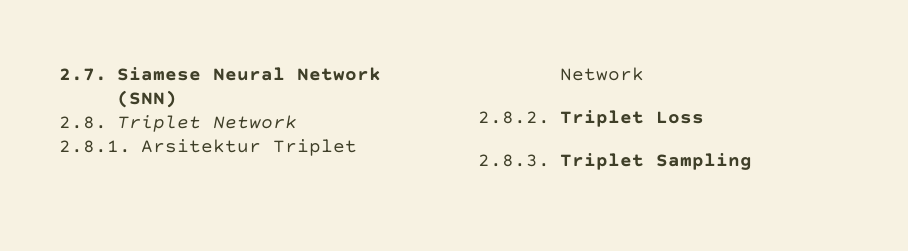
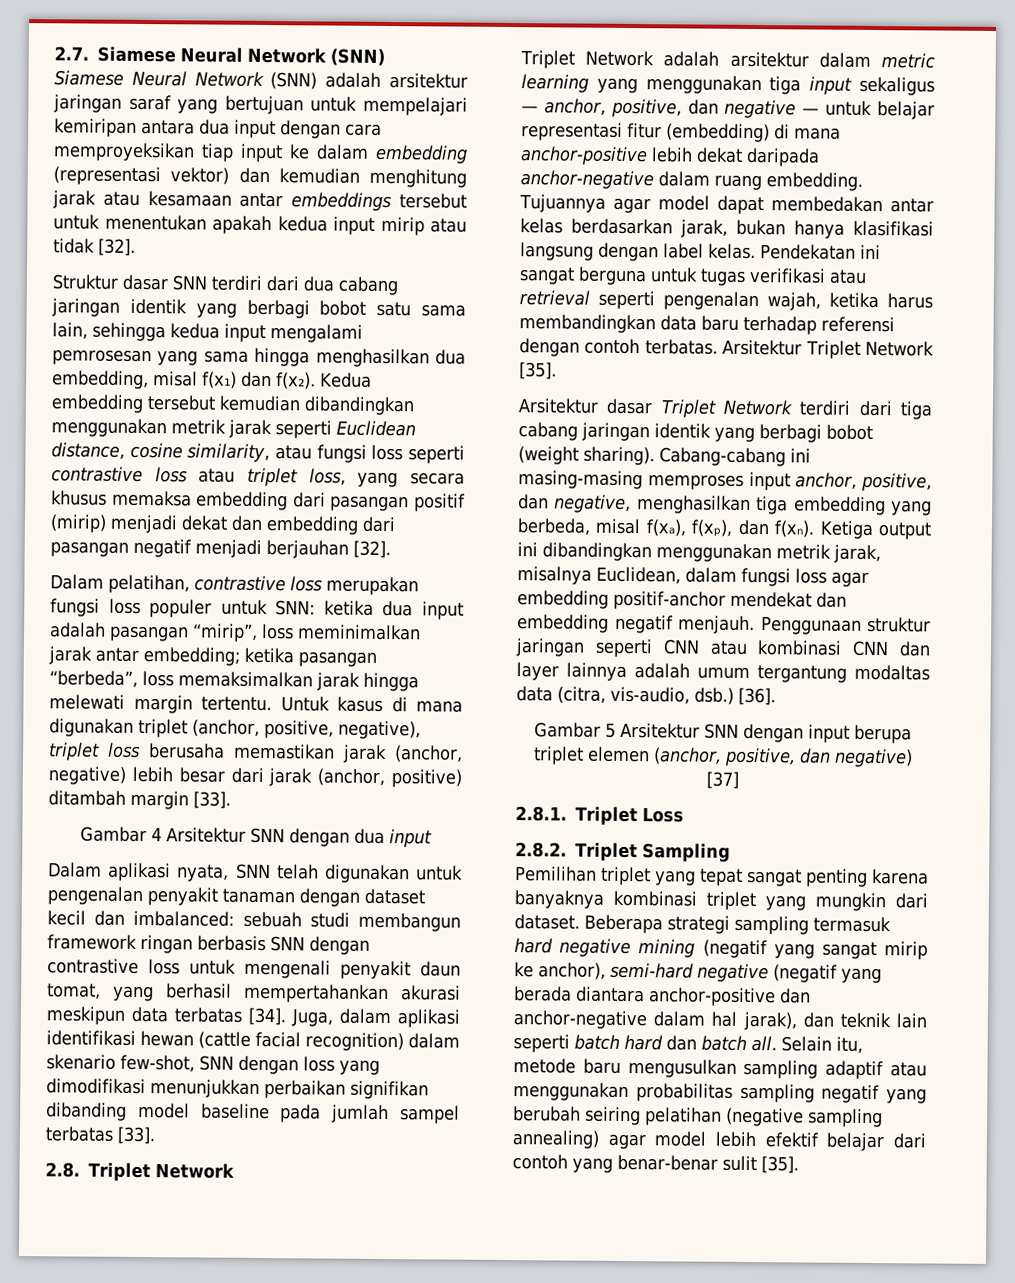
+ Siamese Neural Network (SNN) adalah arsitektur jaringan saraf yang bertujuan untuk mempelajari kemiripan antara dua input dengan cara memproyeksikan tiap input ke dalam embedding (representasi vektor) dan kemudian menghitung jarak atau kesamaan antar embeddings tersebut untuk menentukan apakah kedua input mirip atau tidak [32].
+ Struktur dasar SNN terdiri dari dua cabang jaringan identik yang berbagi bobot satu sama lain, sehingga kedua input mengalami pemrosesan yang sama hingga menghasilkan dua embedding, misal f(x₁) dan f(x₂). Kedua embedding tersebut kemudian dibandingkan menggunakan metrik jarak seperti Euclidean distance, cosine similarity, atau fungsi loss seperti contrastive loss atau triplet loss, yang secara khusus memaksa embedding dari pasangan positif (mirip) menjadi dekat dan embedding dari pasangan negatif menjadi berjauhan [32].
+ Dalam pelatihan, contrastive loss merupakan fungsi loss populer untuk SNN: ketika dua input adalah pasangan “mirip”, loss meminimalkan jarak antar embedding; ketika pasangan “berbeda”, loss memaksimalkan jarak hingga melewati margin tertentu. Untuk kasus di mana digunakan triplet (anchor, positive, negative), triplet loss berusaha memastikan jarak (anchor, negative) lebih besar dari jarak (anchor, positive) ditambah margin [33].
+ Gambar 4 Arsitektur SNN dengan dua input
+ Dalam aplikasi nyata, SNN telah digunakan untuk pengenalan penyakit tanaman dengan dataset kecil dan imbalanced: sebuah studi membangun framework ringan berbasis SNN dengan contrastive loss untuk mengenali penyakit daun tomat, yang berhasil mempertahankan akurasi meskipun data terbatas [34]. Juga, dalam aplikasi identifikasi hewan (cattle facial recognition) dalam skenario few-shot, SNN dengan loss yang dimodifikasi menunjukkan perbaikan signifikan dibanding model baseline pada jumlah sampel terbatas [33].
  2.8. Triplet Network
- 2.8.1. Arsitektur Triplet Network
- 2.8.2. Triplet Loss
+ Triplet Network adalah arsitektur dalam metric learning yang menggunakan tiga input sekaligus — anchor, positive, dan negative — untuk belajar representasi fitur (embedding) di mana anchor-positive lebih dekat daripada anchor-negative dalam ruang embedding. Tujuannya agar model dapat membedakan antar kelas berdasarkan jarak, bukan hanya klasifikasi langsung dengan label kelas. Pendekatan ini sangat berguna untuk tugas verifikasi atau retrieval seperti pengenalan wajah, ketika harus membandingkan data baru terhadap referensi dengan contoh terbatas. Arsitektur Triplet Network [35].
+ Arsitektur dasar Triplet Network terdiri dari tiga cabang jaringan identik yang berbagi bobot (weight sharing). Cabang-cabang ini masing-masing memproses input anchor, positive, dan negative, menghasilkan tiga embedding yang berbeda, misal f(xₐ), f(xₚ), dan f(xₙ). Ketiga output ini dibandingkan menggunakan metrik jarak, misalnya Euclidean, dalam fungsi loss agar embedding positif-anchor mendekat dan embedding negatif menjauh. Penggunaan struktur jaringan seperti CNN atau kombinasi CNN dan layer lainnya adalah umum tergantung modaltas data (citra, vis-audio, dsb.) [36].
+ Gambar 5 Arsitektur SNN dengan input berupa triplet elemen (anchor, positive, dan negative) [37]
+ 2.8.1. Triplet Loss
- 2.8.3. Triplet Sampling
+ 2.8.2. Triplet Sampling
+ Pemilihan triplet yang tepat sangat penting karena banyaknya kombinasi triplet yang mungkin dari dataset. Beberapa strategi sampling termasuk hard negative mining (negatif yang sangat mirip ke anchor), semi-hard negative (negatif yang berada diantara anchor-positive dan anchor-negative dalam hal jarak), dan teknik lain seperti batch hard dan batch all. Selain itu, metode baru mengusulkan sampling adaptif atau menggunakan probabilitas sampling negatif yang berubah seiring pelatihan (negative sampling annealing) agar model lebih efektif belajar dari contoh yang benar-benar sulit [35].

